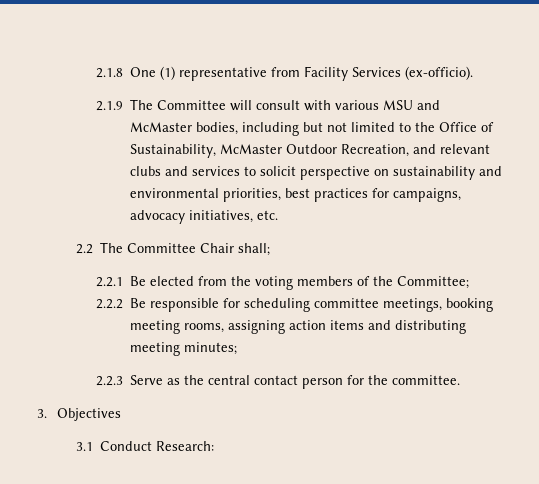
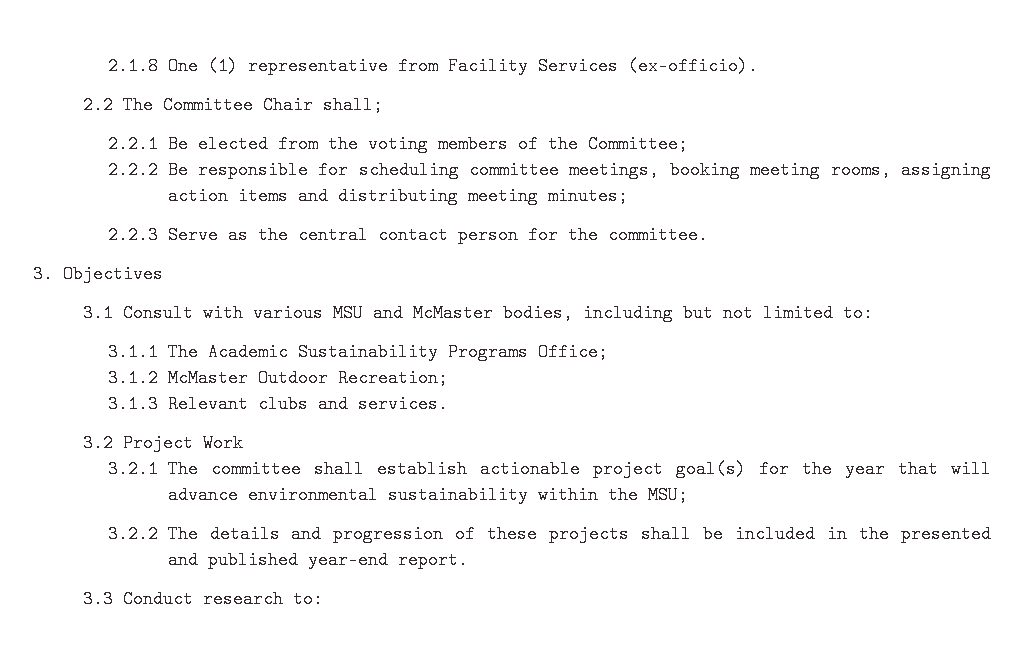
- 2.1.9 The Committee will consult with various MSU and McMaster bodies, including but not limited to the Office of Sustainability, McMaster Outdoor Recreation, and relevant clubs and services to solicit perspective on sustainability and environmental priorities, best practices for campaigns, advocacy initiatives, etc.
- 3.1 Conduct Research:
+ 3.1 Consult with various MSU and McMaster bodies, including but not limited to:
+ 3.1.1 The Academic Sustainability Programs Office;
+ 3.1.2 McMaster Outdoor Recreation;
+ 3.1.3 Relevant clubs and services.
+ 3.2 Project Work
+ 3.2.1 The committee shall establish actionable project goal(s) for the year that will advance environmental sustainability within the MSU;
+ 3.2.2 The details and progression of these projects shall be included in the presented and published year-end report.
+ 3.3 Conduct research to:

